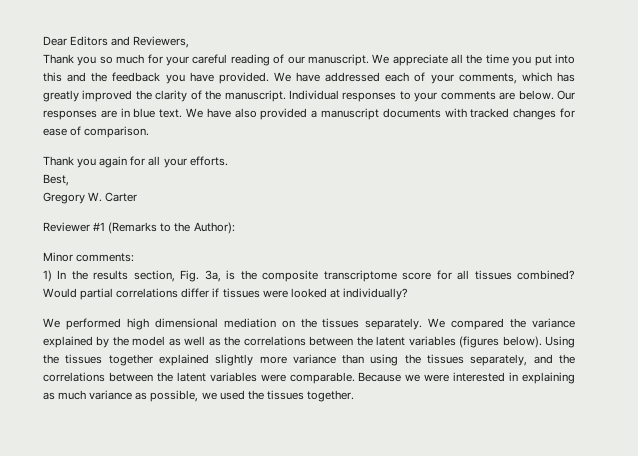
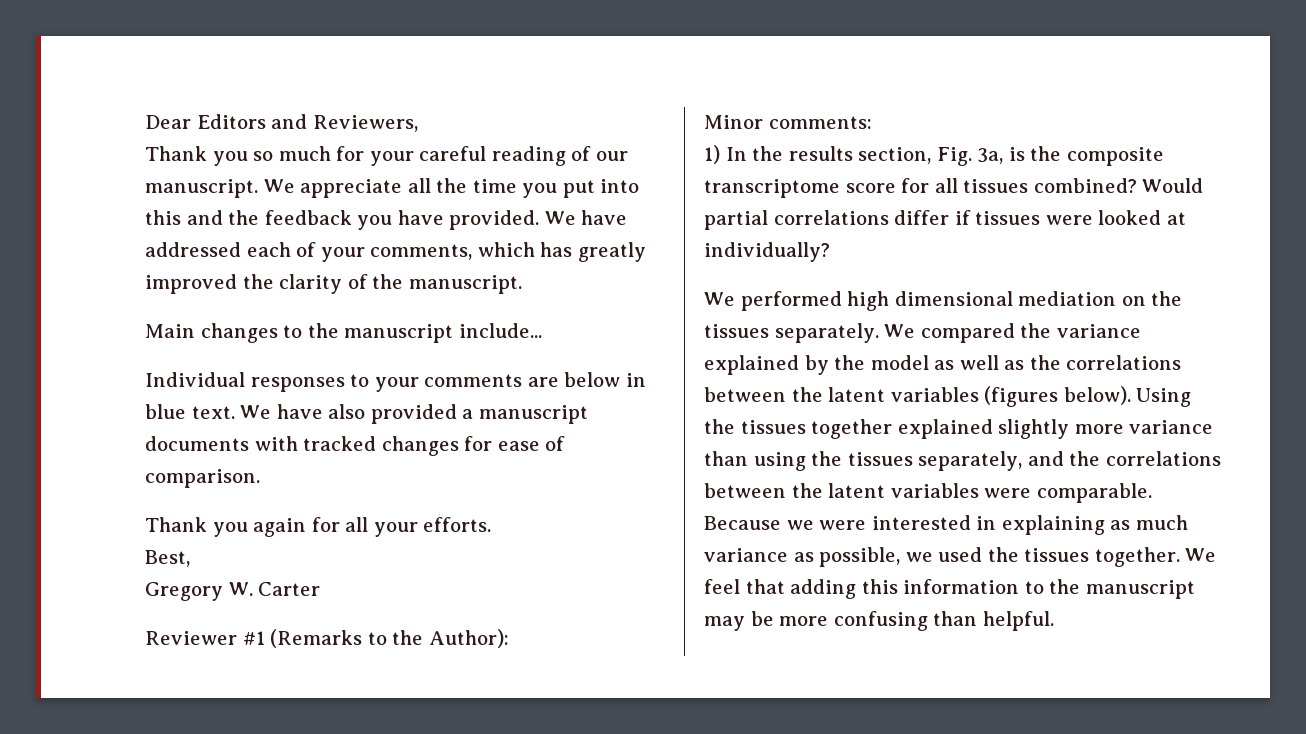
- We have addressed each of your comments, which has greatly improved the clarity of the manuscript. Individual responses to your comments are below. Our responses are in blue text.
+ We have addressed each of your comments, which has greatly improved the clarity of the manuscript.
+ Main changes to the manuscript include...
+ Individual responses to your comments are below in blue text.
+ We feel that adding this information to the manuscript may be more confusing than helpful.

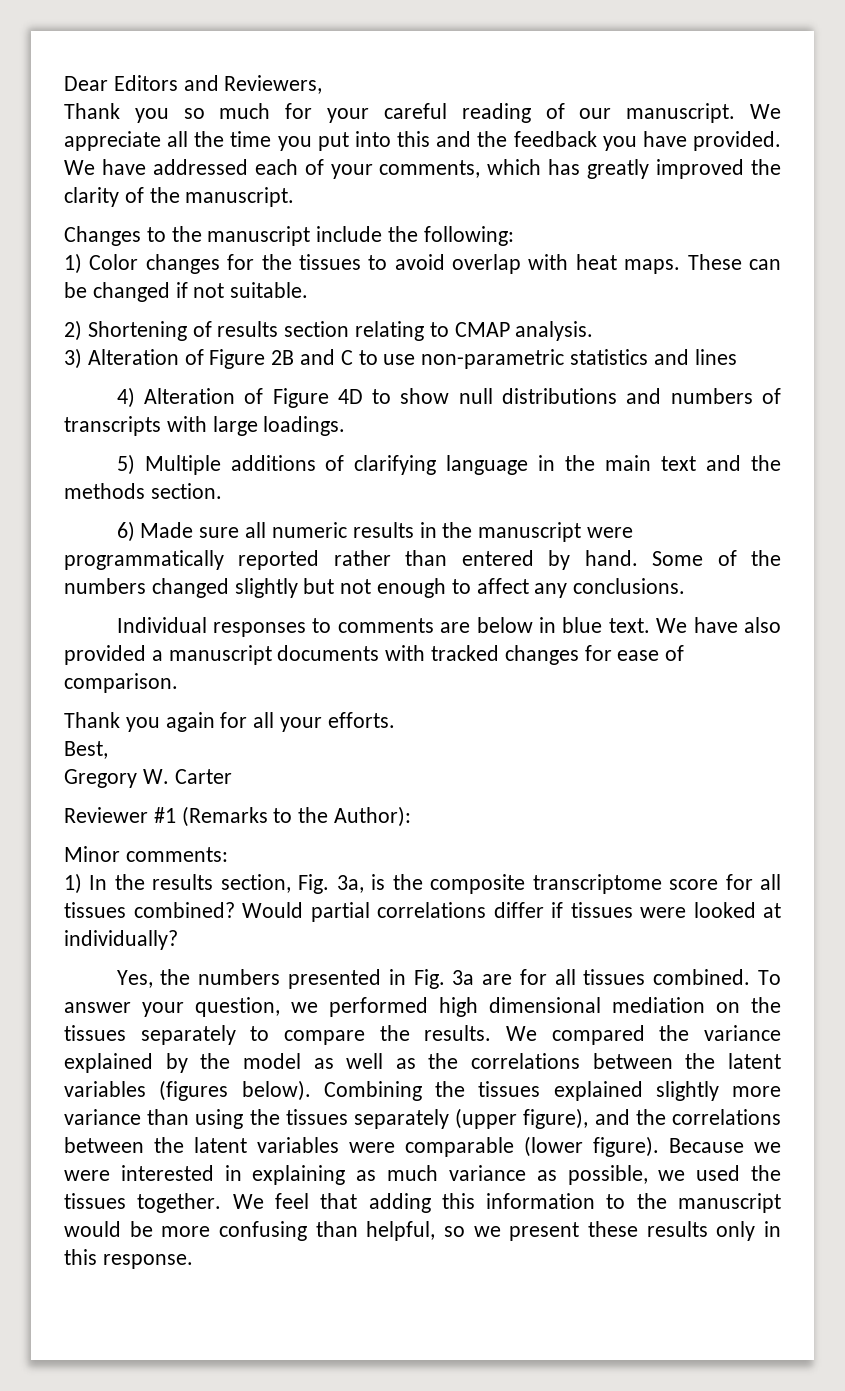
- Main changes to the manuscript include...
+ Changes to the manuscript include the following:
+ 1) Color changes for the tissues to avoid overlap with heat maps. These can be changed if not suitable.
+ 2) Shortening of results section relating to CMAP analysis.
+ 3) Alteration of Figure 2B and C to use non-parametric statistics and lines
+ 4) Alteration of Figure 4D to show null distributions and numbers of transcripts with large loadings.
+ 5) Multiple additions of clarifying language in the main text and the methods section.
+ 6) Made sure all numeric results in the manuscript were programmatically reported rather than entered by hand. Some of the numbers changed slightly but not enough to affect any conclusions.
- Individual responses to your comments are below in blue text.
+ Individual responses to comments are below in blue text.
- We performed high dimensional mediation on the tissues separately.
+ Yes, the numbers presented in Fig. 3a are for all tissues combined. To answer your question, we performed high dimensional mediation on the tissues separately to compare the results.
- Using the tissues together explained slightly more variance than using the tissues separately, and the correlations between the latent variables were comparable.
+ Combining the tissues explained slightly more variance than using the tissues separately (upper figure), and the correlations between the latent variables were comparable (lower figure).
- We feel that adding this information to the manuscript may be more confusing than helpful.
+ We feel that adding this information to the manuscript would be more confusing than helpful, so we present these results only in this response.

